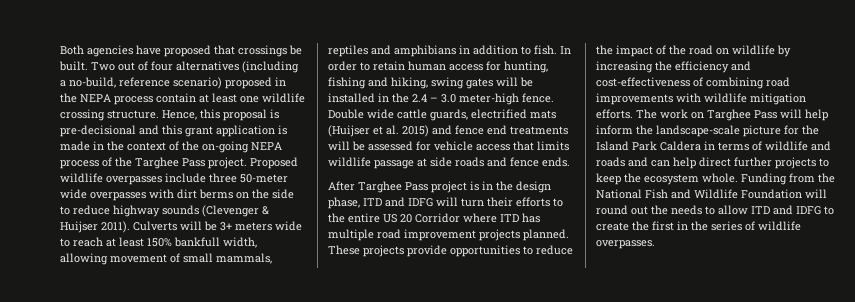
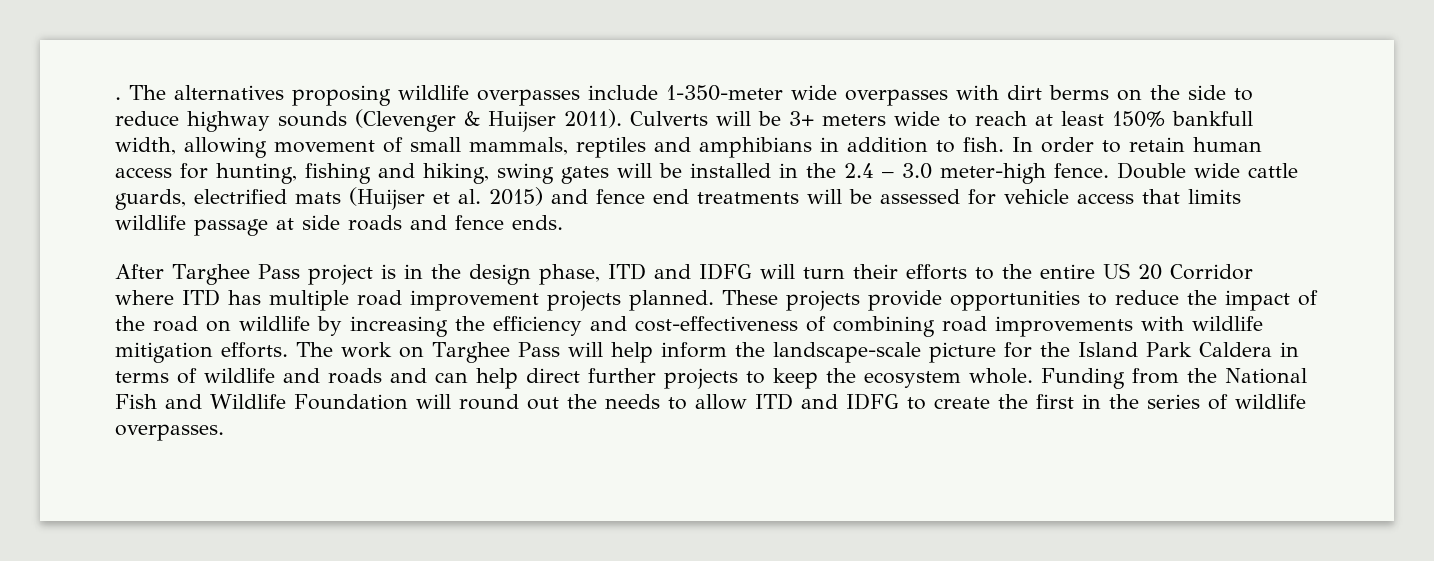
- Both agencies have proposed that crossings be built. Two out of four alternatives (including a no-build, reference scenario) proposed in the NEPA process contain at least one wildlife crossing structure. Hence, this proposal is pre-decisional and this grant application is made in the context of the on-going NEPA process of the Targhee Pass project. Proposed wildlife overpasses include three 50-meter wide overpasses with dirt berms on the side to reduce highway sounds (Clevenger & Huijser 2011).
+ . The alternatives proposing wildlife overpasses include 1-350-meter wide overpasses with dirt berms on the side to reduce highway sounds (Clevenger & Huijser 2011).

